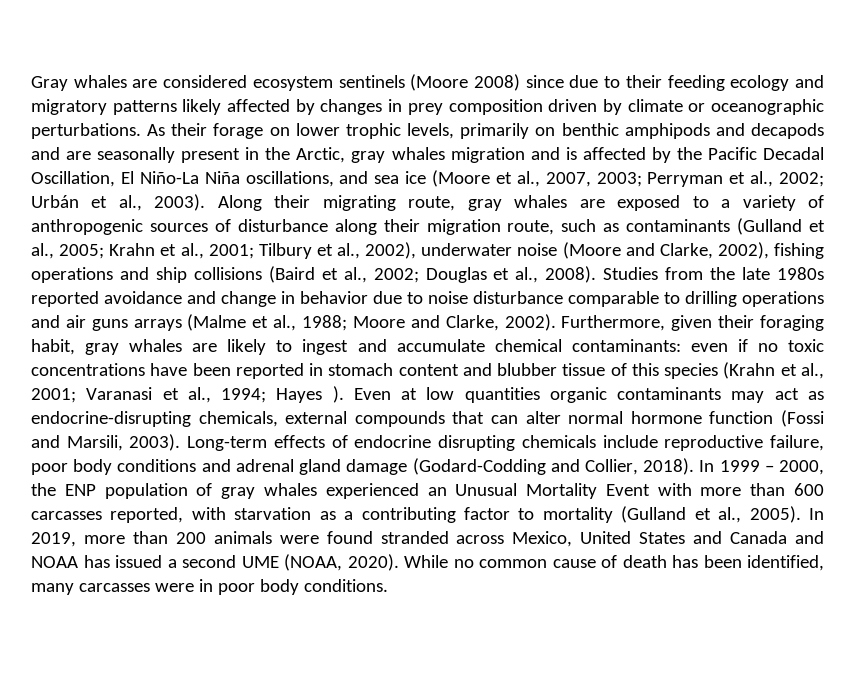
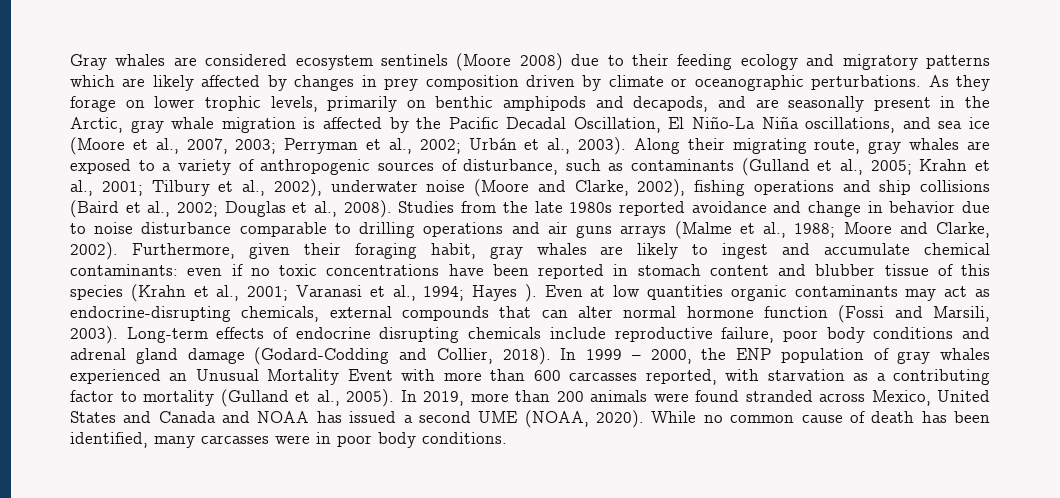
- Gray whales are considered ecosystem sentinels (Moore 2008) since due to their feeding ecology and migratory patterns likely affected by changes in prey composition driven by climate or oceanographic perturbations.
+ Gray whales are considered ecosystem sentinels (Moore 2008) due to their feeding ecology and migratory patterns which are likely affected by changes in prey composition driven by climate or oceanographic perturbations.
- As their forage on lower trophic levels, primarily on benthic amphipods and decapods and are seasonally present in the Arctic, gray whales migration and is affected by the Pacific Decadal Oscillation, El Niño-La Niña oscillations, and sea ice (Moore et al., 2007, 2003; Perryman et al., 2002; Urbán et al., 2003).
+ As they forage on lower trophic levels, primarily on benthic amphipods and decapods, and are seasonally present in the Arctic, gray whale migration is affected by the Pacific Decadal Oscillation, El Niño-La Niña oscillations, and sea ice (Moore et al., 2007, 2003; Perryman et al., 2002; Urbán et al., 2003).
- Along their migrating route, gray whales are exposed to a variety of anthropogenic sources of disturbance along their migration route, such as contaminants (Gulland et al., 2005; Krahn et al., 2001; Tilbury et al., 2002), underwater noise (Moore and Clarke, 2002), fishing operations and ship collisions (Baird et al., 2002; Douglas et al., 2008).
+ Along their migrating route, gray whales are exposed to a variety of anthropogenic sources of disturbance, such as contaminants (Gulland et al., 2005; Krahn et al., 2001; Tilbury et al., 2002), underwater noise (Moore and Clarke, 2002), fishing operations and ship collisions (Baird et al., 2002; Douglas et al., 2008).

